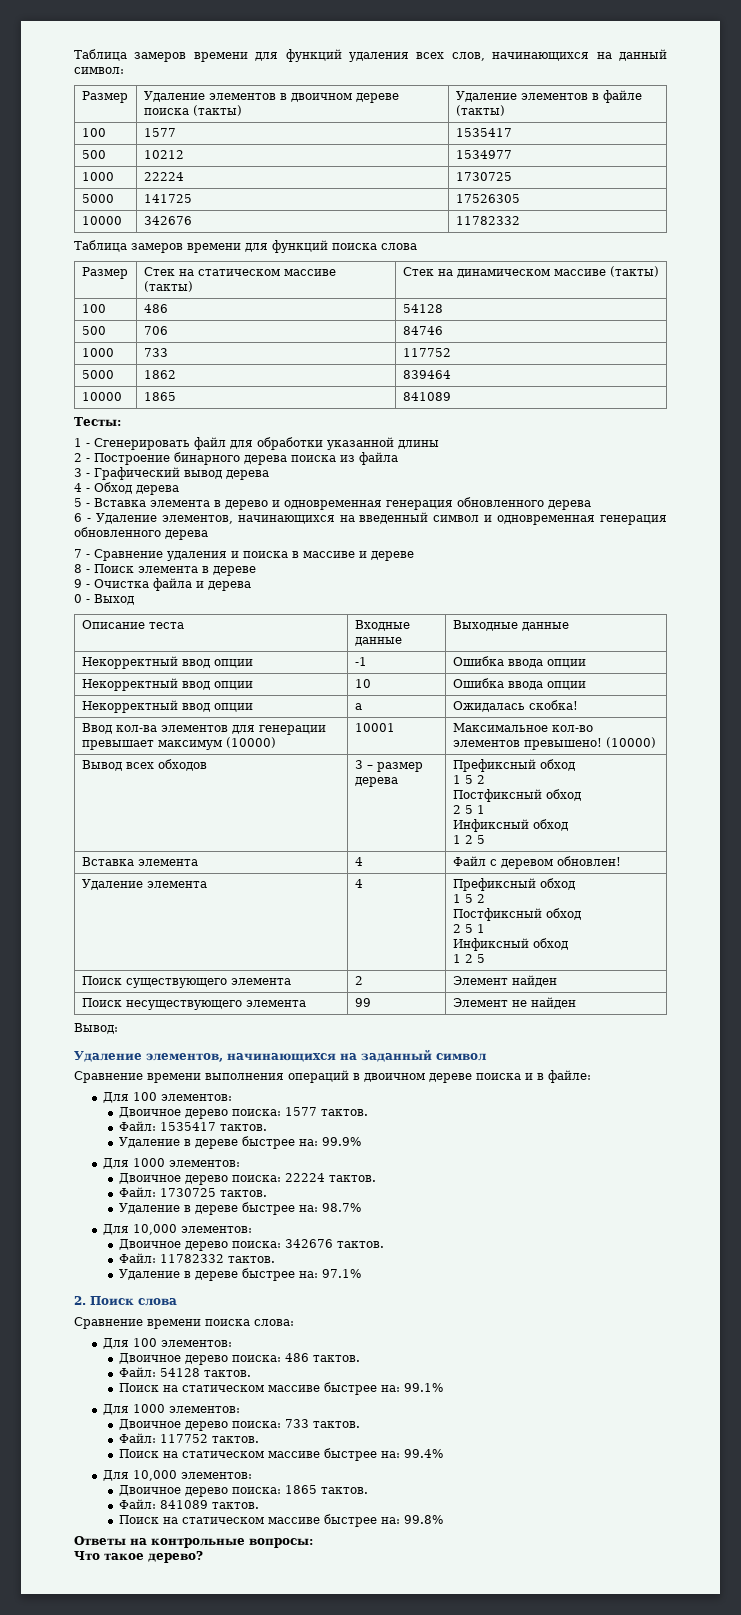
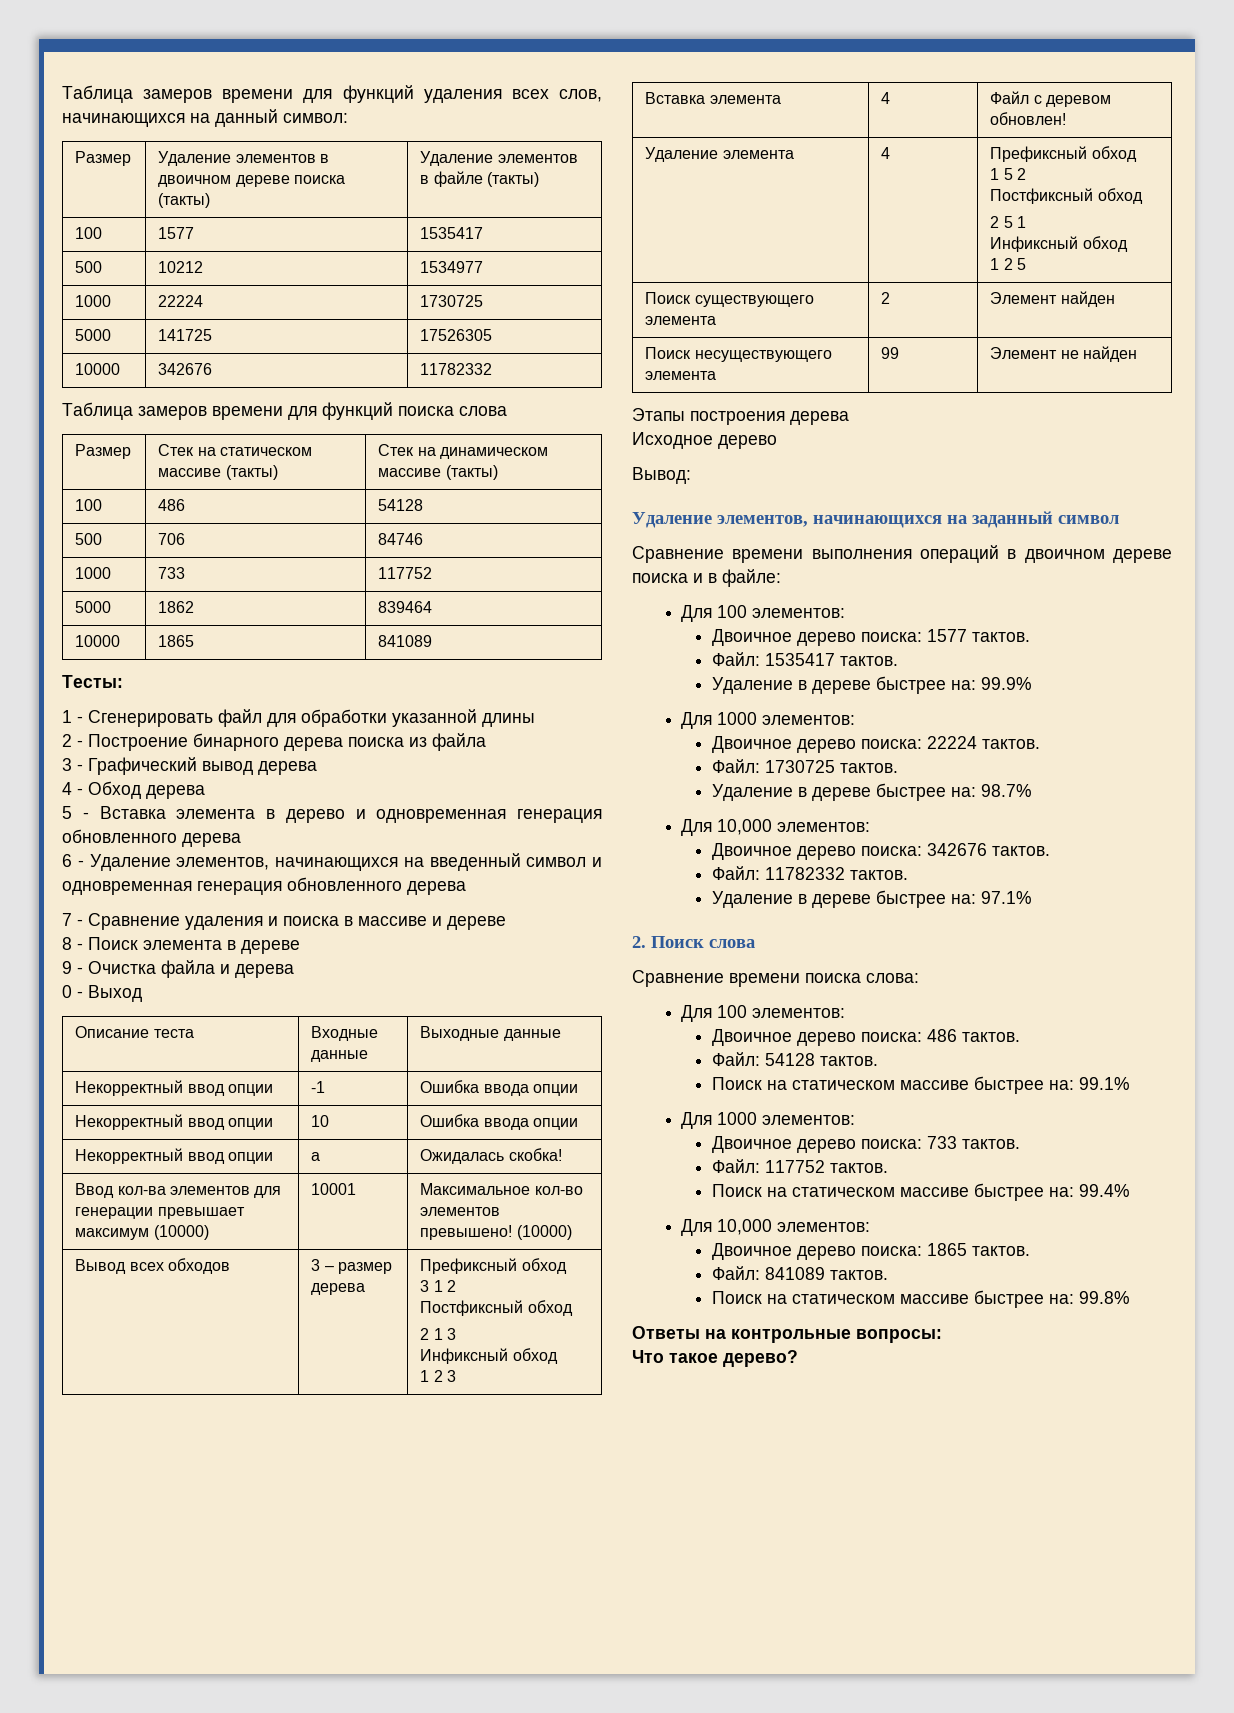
  Вывод всех обходов | 3 – размер дерева | Префиксный обход
- 1 5 2
+ 3 1 2
  Постфиксный обход
- 2 5 1
+ 2 1 3
  Инфиксный обход
- 1 2 5
+ 1 2 3
+ Этапы построения дерева
+ Исходное дерево

